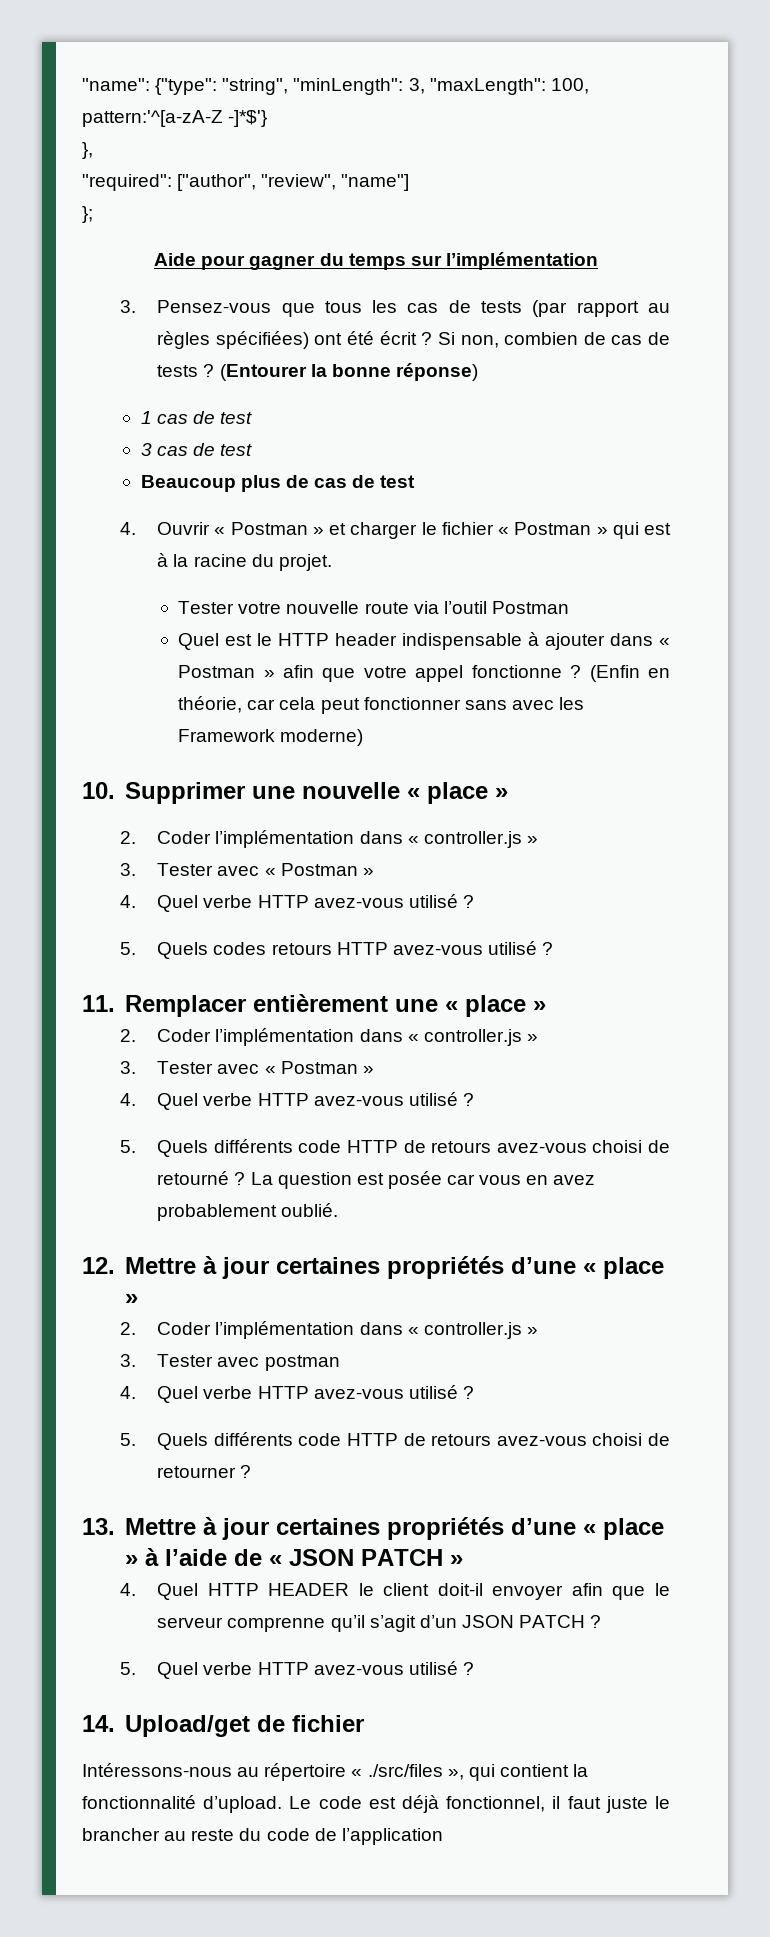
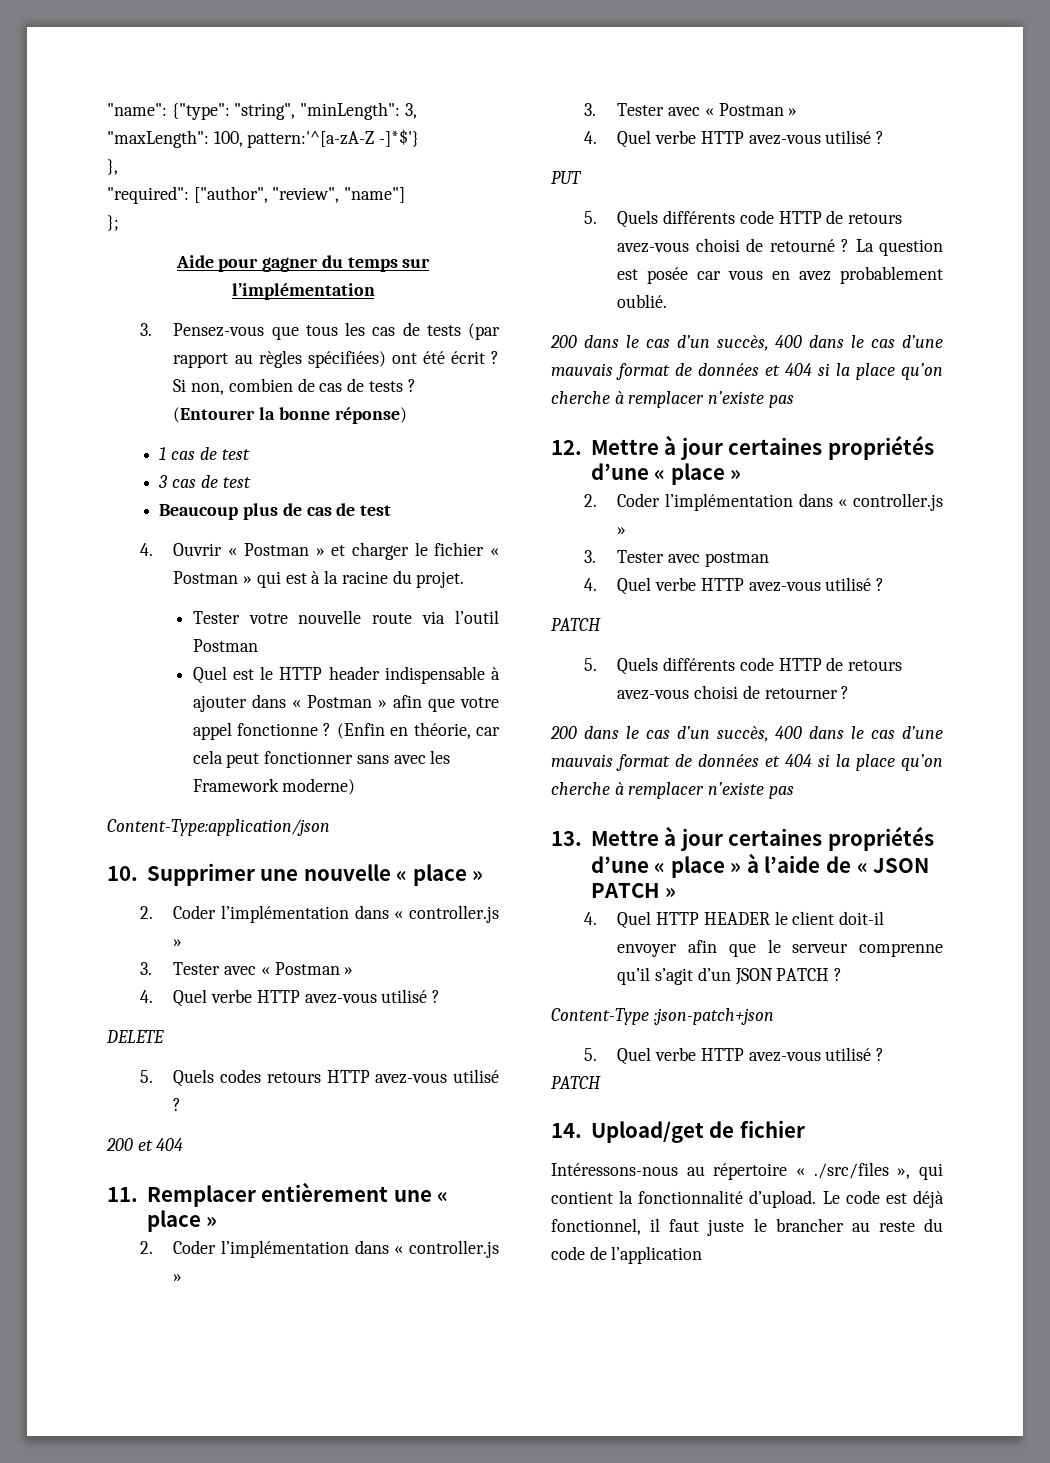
+ Content-Type:application/json
+ DELETE
+ 200 et 404
+ PUT
  La question est posée car vous en avez probablement oublié.
+ 200 dans le cas d’un succès, 400 dans le cas d’une mauvais format de données et 404 si la place qu’on cherche à remplacer n’existe pas
  3. Tester avec postman
  4. Quel verbe HTTP avez-vous utilisé ?
+ PATCH
  5. Quels différents code HTTP de retours avez-vous choisi de retourner ?
+ 200 dans le cas d’un succès, 400 dans le cas d’une mauvais format de données et 404 si la place qu’on cherche à remplacer n’existe pas
+ Content-Type :json-patch+json
  5. Quel verbe HTTP avez-vous utilisé ?
+ PATCH

